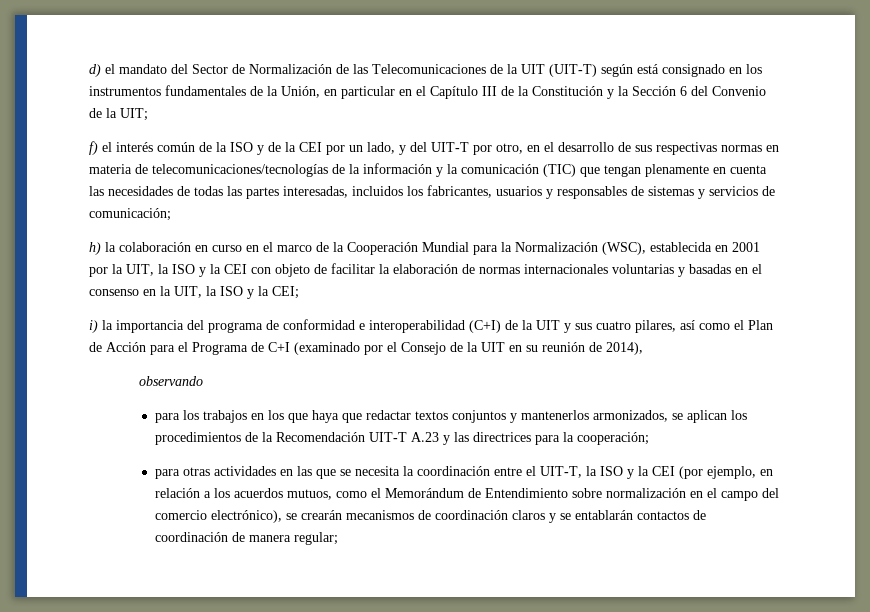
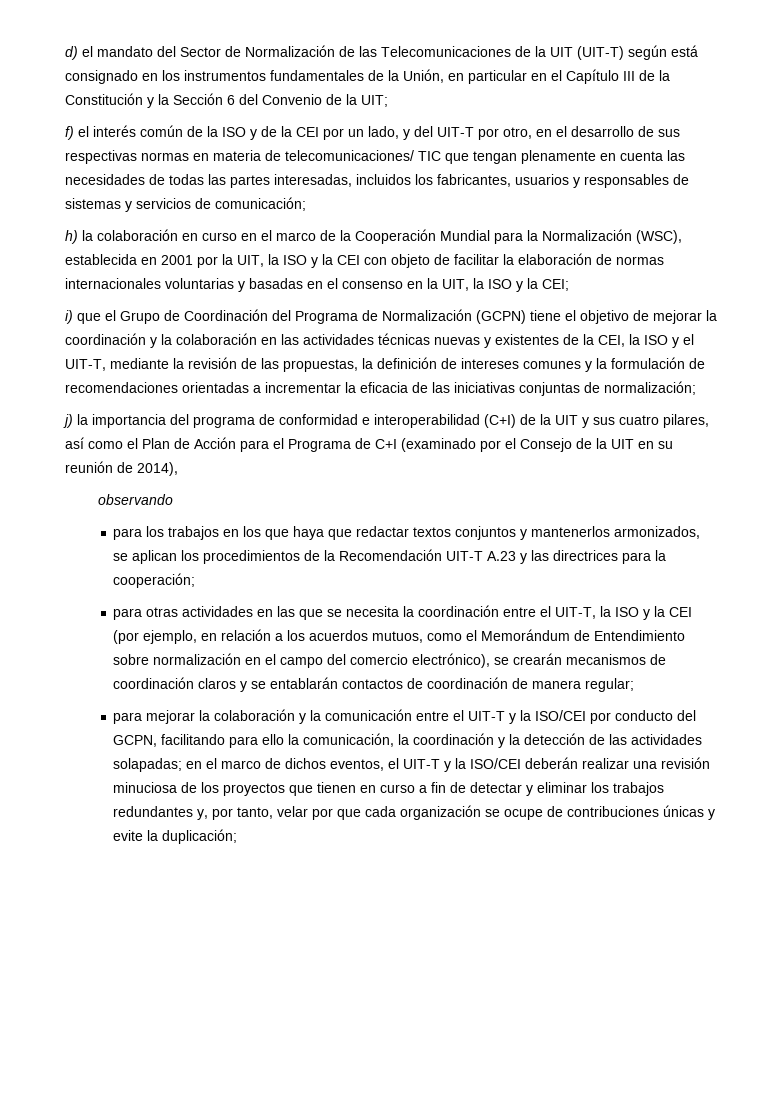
- f) el interés común de la ISO y de la CEI por un lado, y del UIT-T por otro, en el desarrollo de sus respectivas normas en materia de telecomunicaciones/tecnologías de la información y la comunicación (TIC) que tengan plenamente en cuenta las necesidades de todas las partes interesadas, incluidos los fabricantes, usuarios y responsables de sistemas y servicios de comunicación;
+ f) el interés común de la ISO y de la CEI por un lado, y del UIT-T por otro, en el desarrollo de sus respectivas normas en materia de telecomunicaciones/ TIC que tengan plenamente en cuenta las necesidades de todas las partes interesadas, incluidos los fabricantes, usuarios y responsables de sistemas y servicios de comunicación;
- i) la importancia del programa de conformidad e interoperabilidad (C+I) de la UIT y sus cuatro pilares, así como el Plan de Acción para el Programa de C+I (examinado por el Consejo de la UIT en su reunión de 2014),
+ i) que el Grupo de Coordinación del Programa de Normalización (GCPN) tiene el objetivo de mejorar la coordinación y la colaboración en las actividades técnicas nuevas y existentes de la CEI, la ISO y el UIT-T, mediante la revisión de las propuestas, la definición de intereses comunes y la formulación de recomendaciones orientadas a incrementar la eficacia de las iniciativas conjuntas de normalización;
+ j) la importancia del programa de conformidad e interoperabilidad (C+I) de la UIT y sus cuatro pilares, así como el Plan de Acción para el Programa de C+I (examinado por el Consejo de la UIT en su reunión de 2014),
+ para mejorar la colaboración y la comunicación entre el UIT-T y la ISO/CEI por conducto del GCPN, facilitando para ello la comunicación, la coordinación y la detección de las actividades solapadas; en el marco de dichos eventos, el UIT-T y la ISO/CEI deberán realizar una revisión minuciosa de los proyectos que tienen en curso a fin de detectar y eliminar los trabajos redundantes y, por tanto, velar por que cada organización se ocupe de contribuciones únicas y evite la duplicación;

